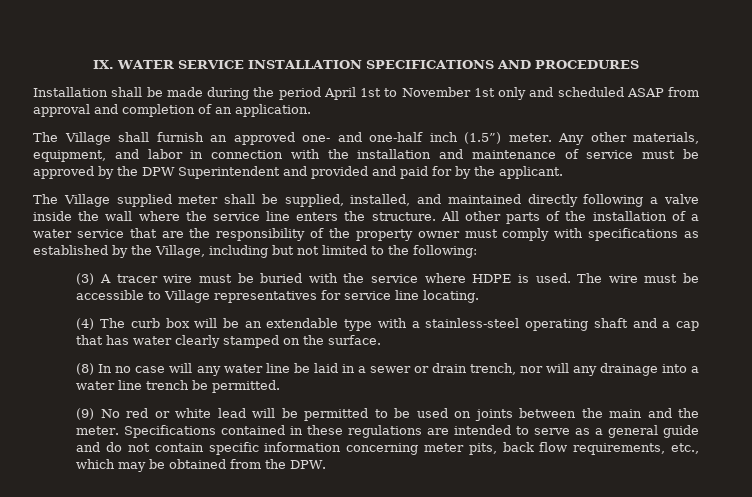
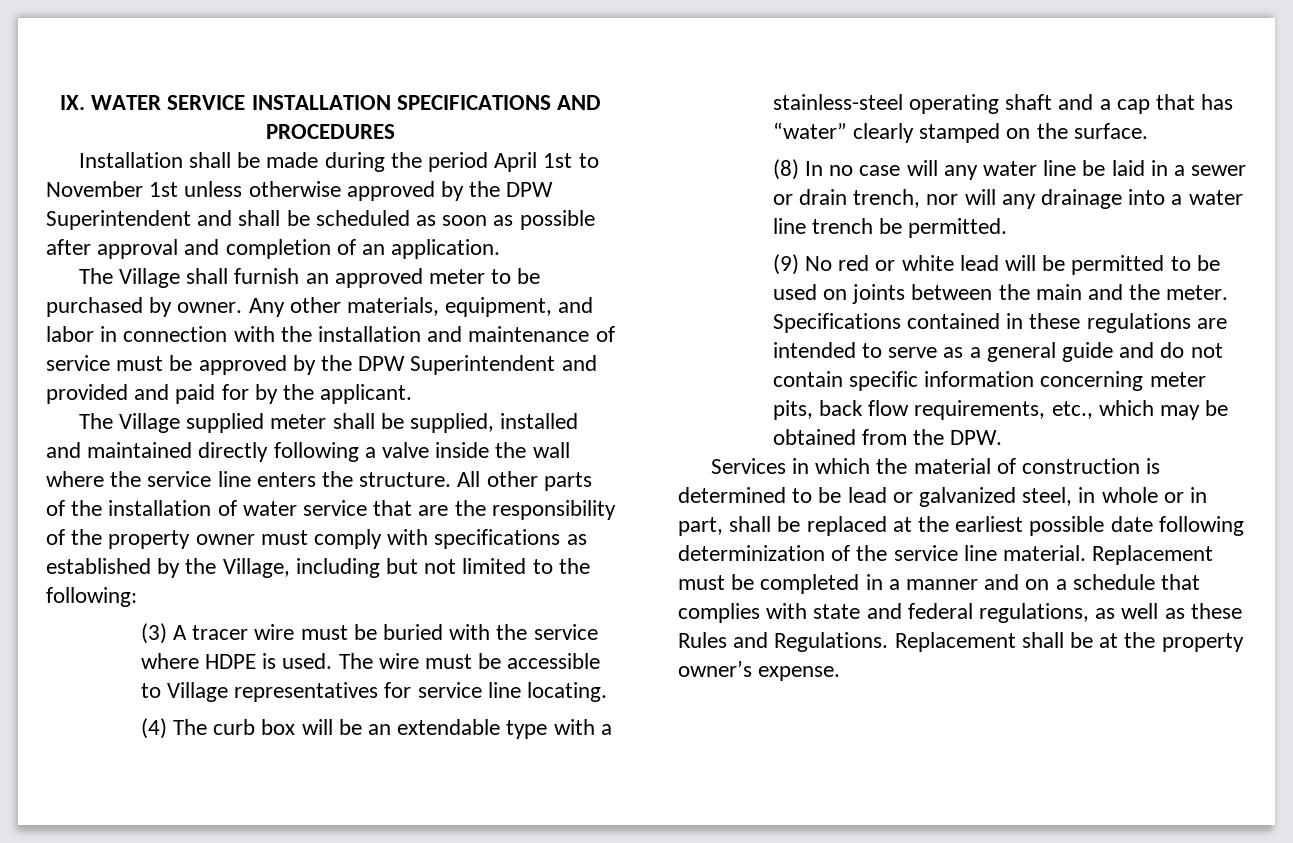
- Installation shall be made during the period April 1st to November 1st only and scheduled ASAP from approval and completion of an application.
+ Installation shall be made during the period April 1st to November 1st unless otherwise approved by the DPW Superintendent and shall be scheduled as soon as possible after approval and completion of an application.
- The Village shall furnish an approved one- and one-half inch (1.5”) meter.
+ The Village shall furnish an approved meter to be purchased by owner.
- The Village supplied meter shall be supplied, installed, and maintained directly following a valve inside the wall where the service line enters the structure.
+ The Village supplied meter shall be supplied, installed and maintained directly following a valve inside the wall where the service line enters the structure.
- All other parts of the installation of a water service that are the responsibility of the property owner must comply with specifications as established by the Village, including but not limited to the following:
+ All other parts of the installation of water service that are the responsibility of the property owner must comply with specifications as established by the Village, including but not limited to the following:
- (4) The curb box will be an extendable type with a stainless-steel operating shaft and a cap that has water clearly stamped on the surface.
+ (4) The curb box will be an extendable type with a stainless-steel operating shaft and a cap that has “water” clearly stamped on the surface.
+ Services in which the material of construction is determined to be lead or galvanized steel, in whole or in part, shall be replaced at the earliest possible date following determinization of the service line material. Replacement must be completed in a manner and on a schedule that complies with state and federal regulations, as well as these Rules and Regulations. Replacement shall be at the property owner’s expense.

